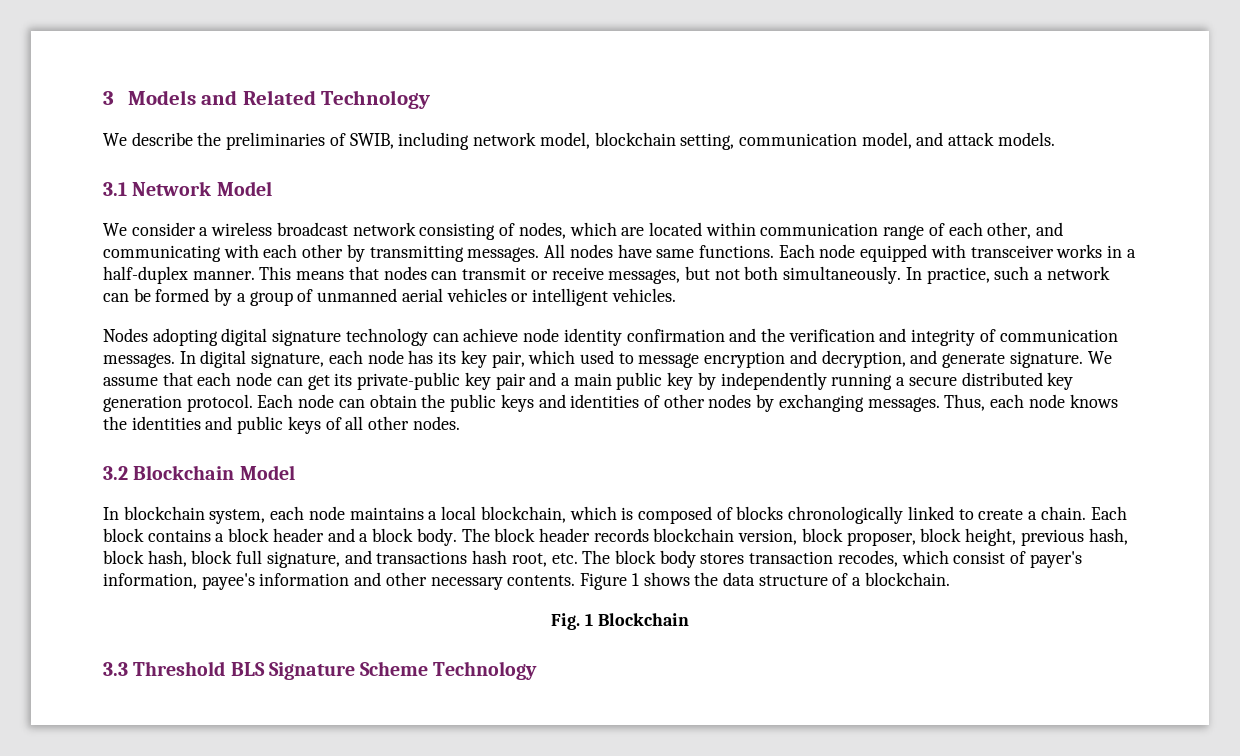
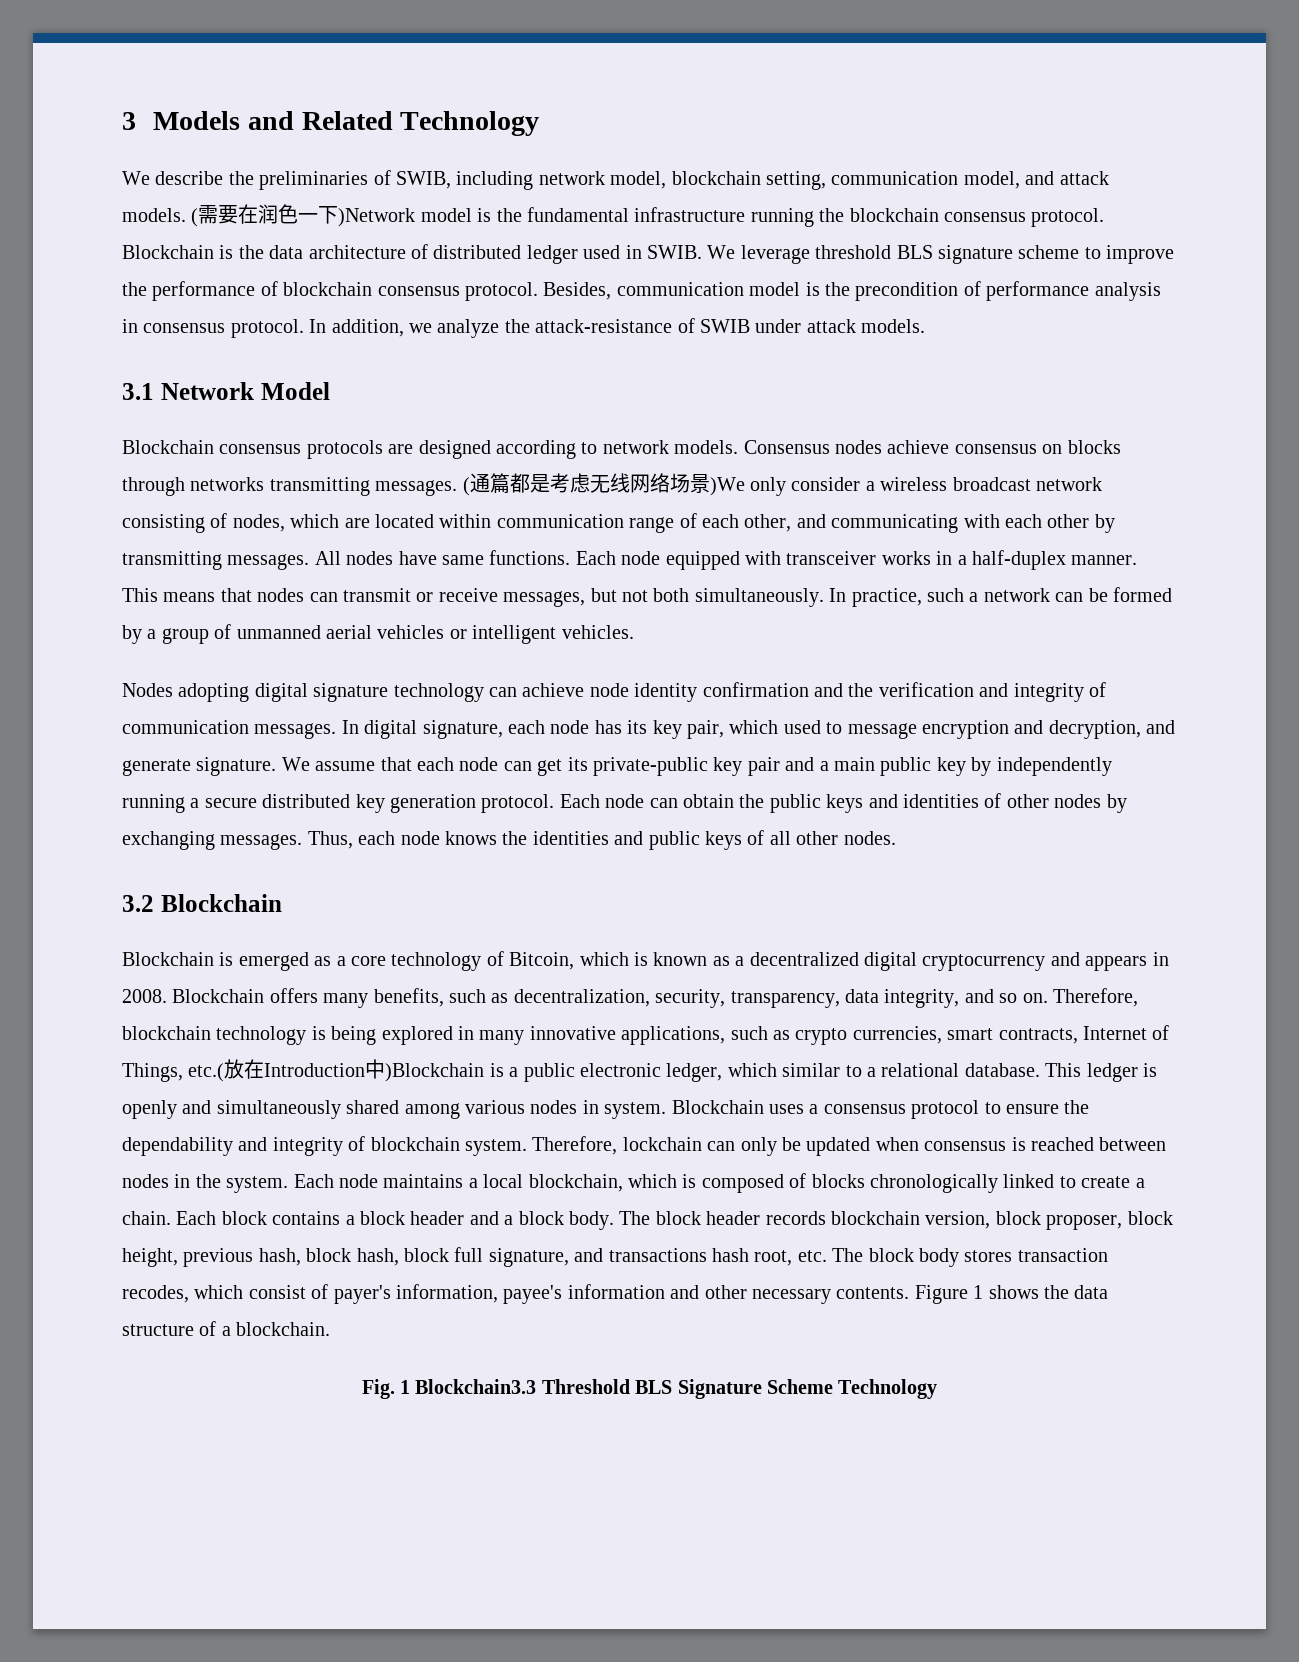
- We describe the preliminaries of SWIB, including network model, blockchain setting, communication model, and attack models.
+ We describe the preliminaries of SWIB, including network model, blockchain setting, communication model, and attack models. (需要在润色一下)Network model is the fundamental infrastructure running the blockchain consensus protocol. Blockchain is the data architecture of distributed ledger used in SWIB. We leverage threshold BLS signature scheme to improve the performance of blockchain consensus protocol. Besides, communication model is the precondition of performance analysis in consensus protocol. In addition, we analyze the attack-resistance of SWIB under attack models.
  3.1 Network Model
- We consider a wireless broadcast network consisting of nodes, which are located within communication range of each other, and communicating with each other by transmitting messages.
+ Blockchain consensus protocols are designed according to network models. Consensus nodes achieve consensus on blocks through networks transmitting messages. (通篇都是考虑无线网络场景)We only consider a wireless broadcast network consisting of nodes, which are located within communication range of each other, and communicating with each other by transmitting messages.
- 3.2 Blockchain Model
- In blockchain system, each node maintains a local blockchain, which is composed of blocks chronologically linked to create a chain.
+ 3.2 Blockchain
+ Blockchain is emerged as a core technology of Bitcoin, which is known as a decentralized digital cryptocurrency and appears in 2008. Blockchain offers many benefits, such as decentralization, security, transparency, data integrity, and so on. Therefore, blockchain technology is being explored in many innovative applications, such as crypto currencies, smart contracts, Internet of Things, etc.(放在Introduction中)Blockchain is a public electronic ledger, which similar to a relational database. This ledger is openly and simultaneously shared among various nodes in system. Blockchain uses a consensus protocol to ensure the dependability and integrity of blockchain system. Therefore, lockchain can only be updated when consensus is reached between nodes in the system. Each node maintains a local blockchain, which is composed of blocks chronologically linked to create a chain.
- Fig. 1 Blockchain
- 3.3 Threshold BLS Signature Scheme Technology
+ Fig. 1 Blockchain3.3 Threshold BLS Signature Scheme Technology

